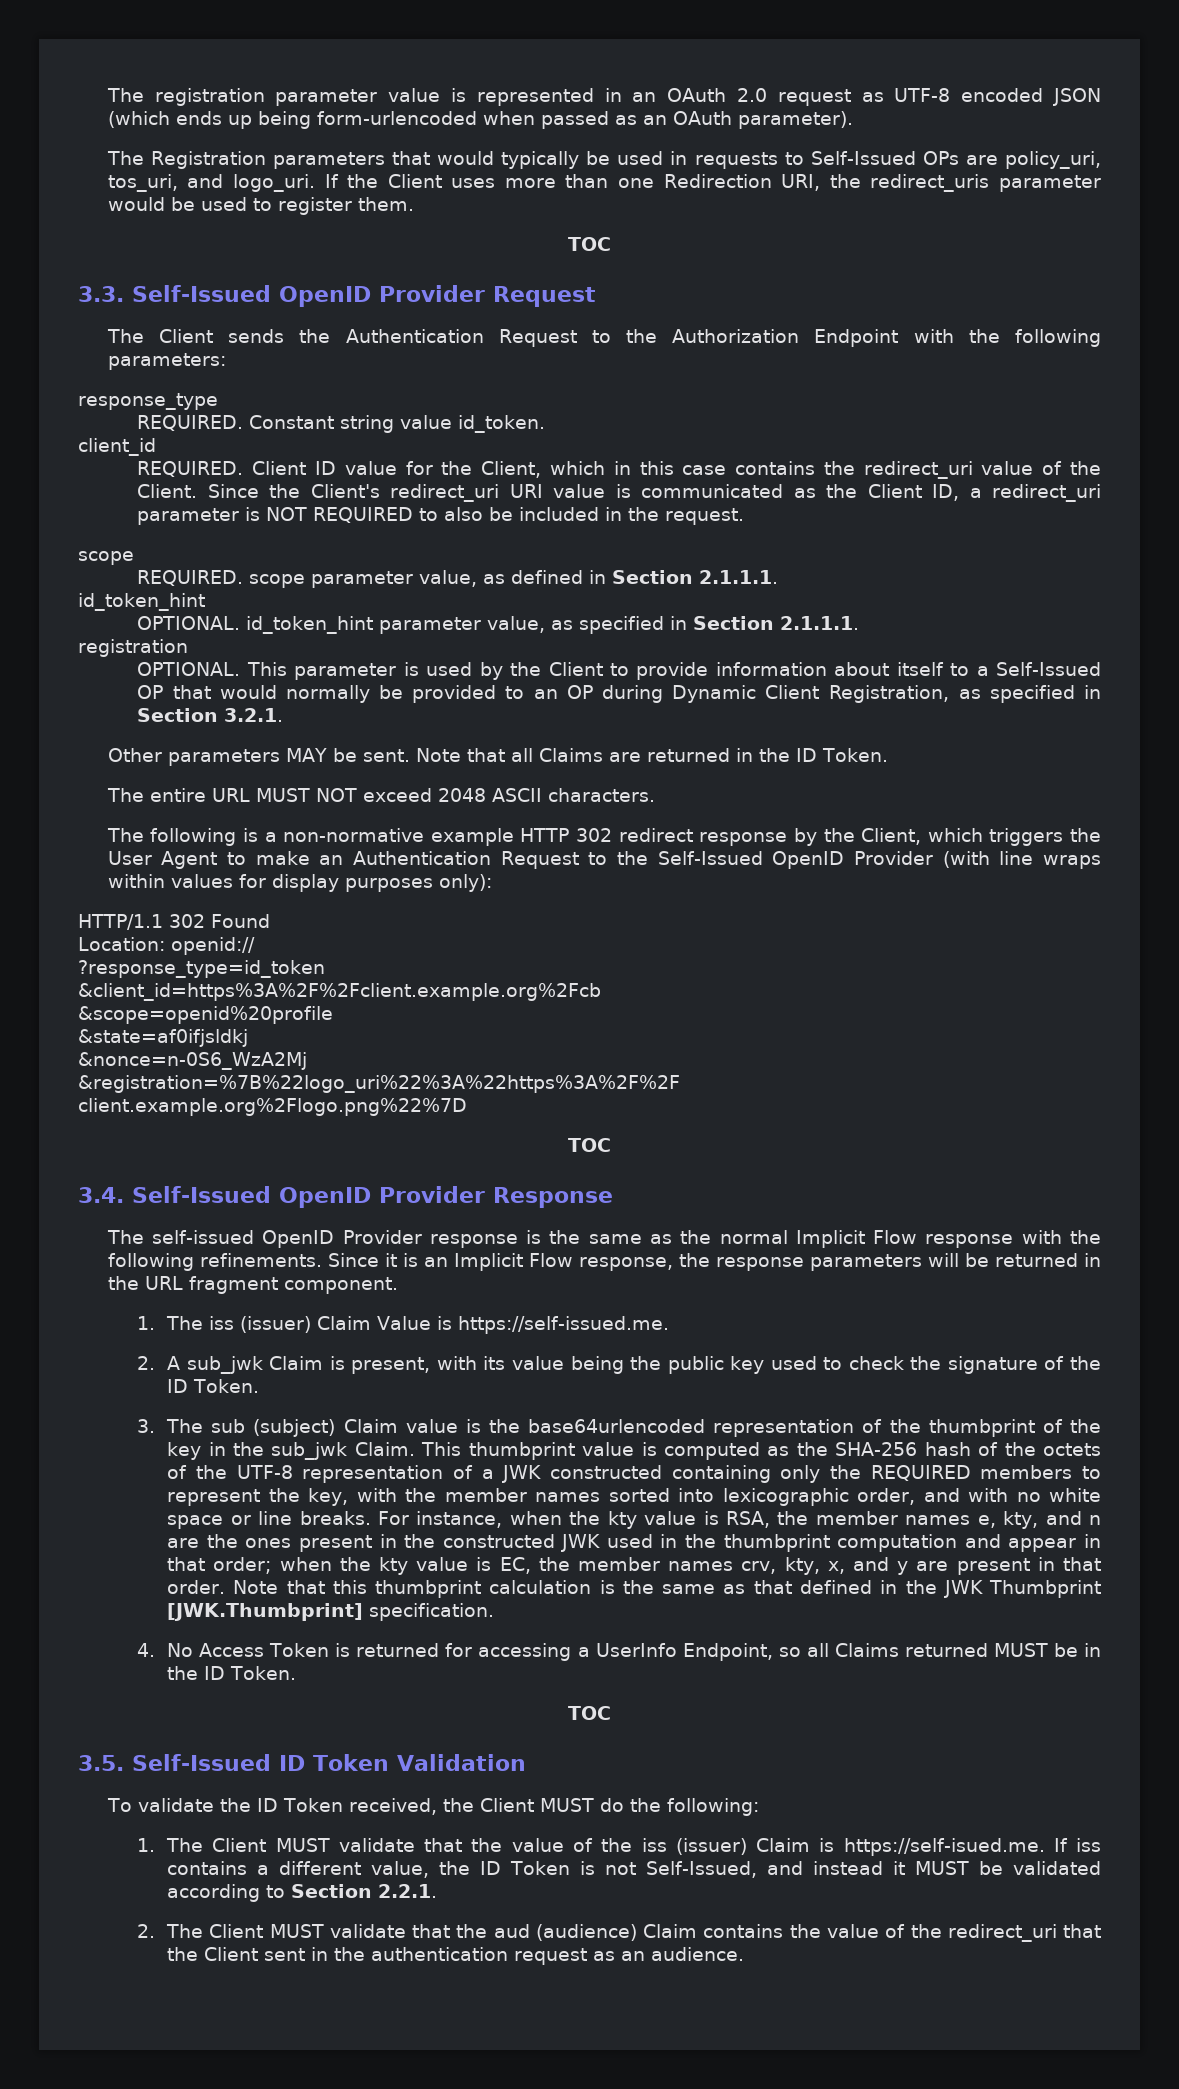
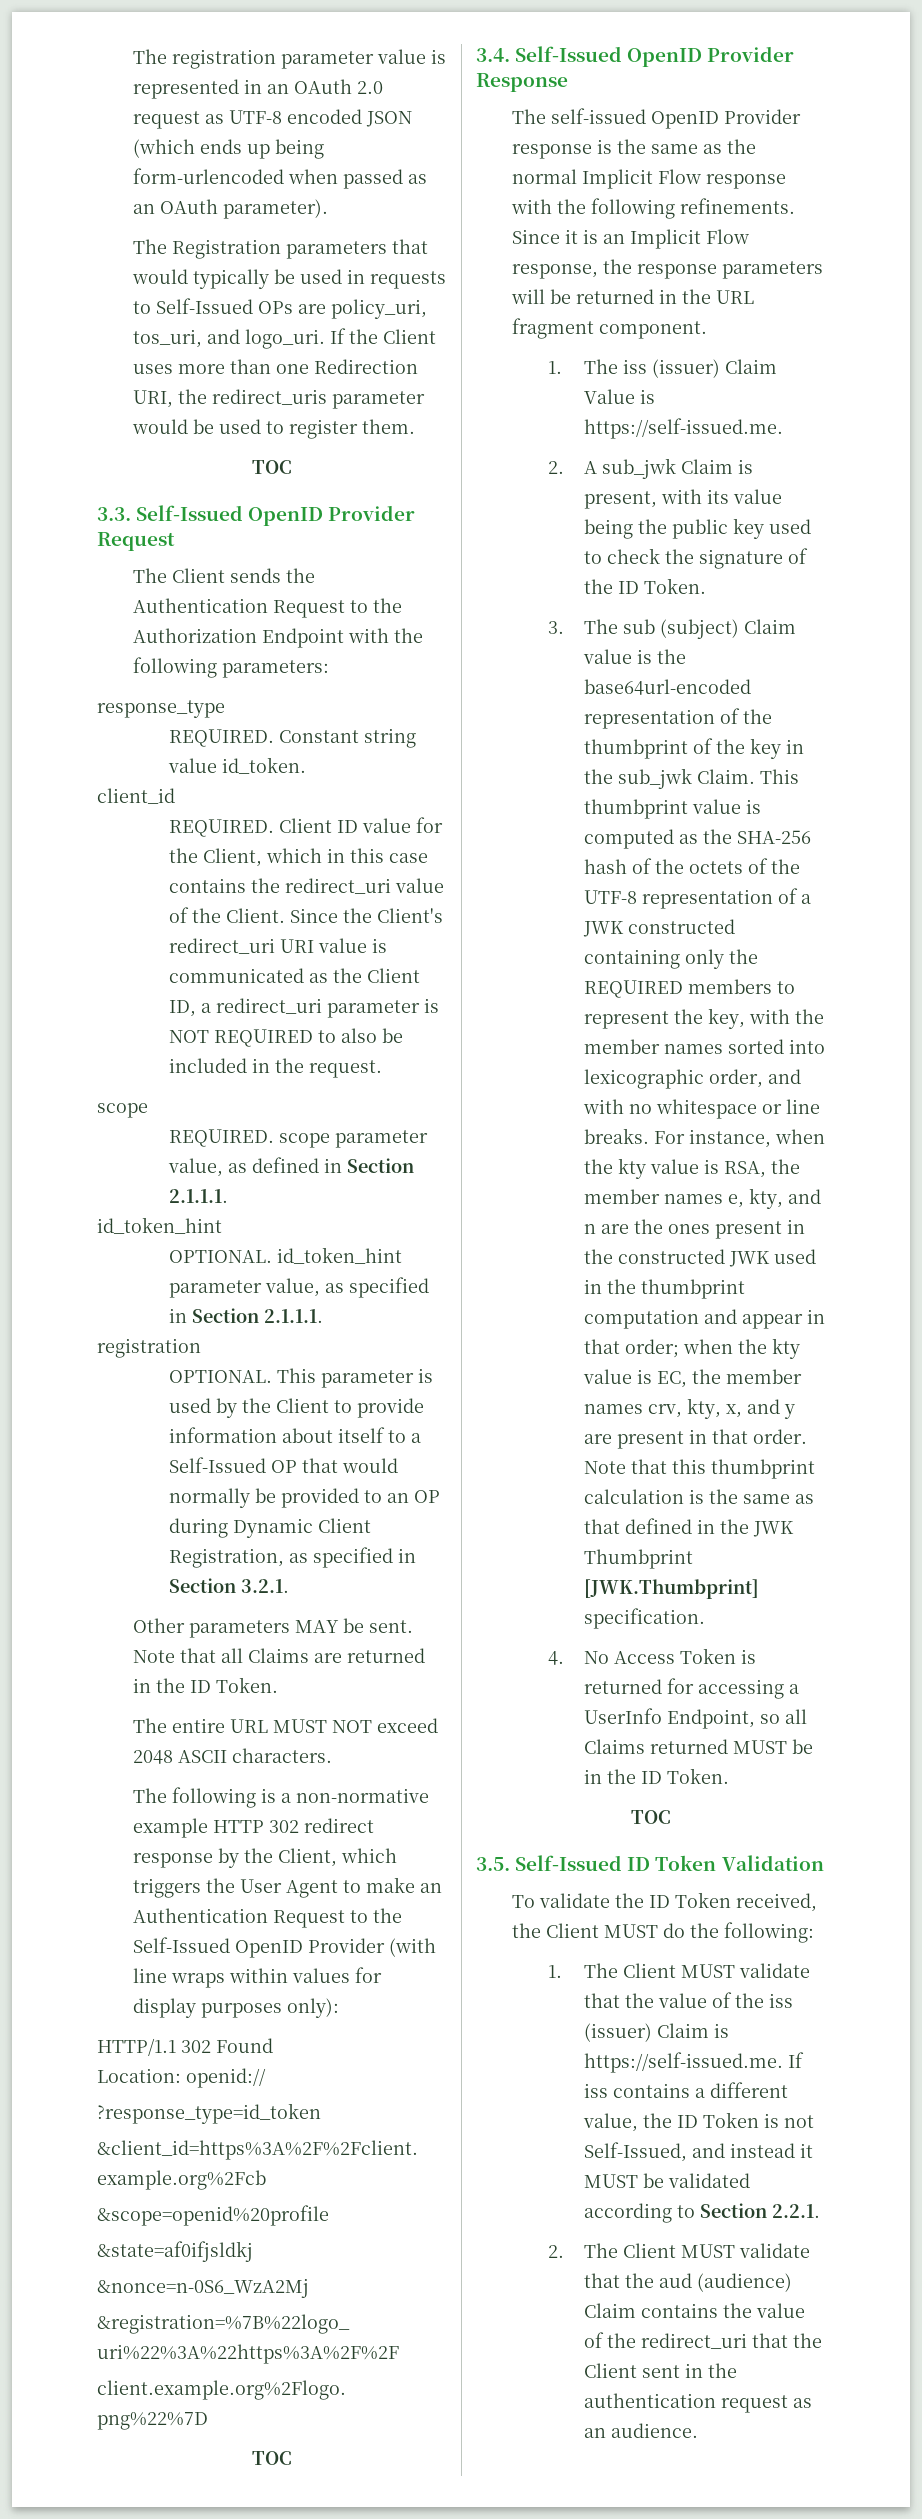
- 3. The sub (subject) Claim value is the base64urlencoded representation of the thumbprint of the key in the sub_jwk Claim.
+ 3. The sub (subject) Claim value is the base64url-encoded representation of the thumbprint of the key in the sub_jwk Claim.
- This thumbprint value is computed as the SHA-256 hash of the octets of the UTF-8 representation of a JWK constructed containing only the REQUIRED members to represent the key, with the member names sorted into lexicographic order, and with no white space or line breaks.
+ This thumbprint value is computed as the SHA-256 hash of the octets of the UTF-8 representation of a JWK constructed containing only the REQUIRED members to represent the key, with the member names sorted into lexicographic order, and with no whitespace or line breaks.
- 1. The Client MUST validate that the value of the iss (issuer) Claim is https://self-isued.me. If iss contains a different value, the ID Token is not Self-Issued, and instead it MUST be validated according to Section 2.2.1.
+ 1. The Client MUST validate that the value of the iss (issuer) Claim is https://self-issued.me. If iss contains a different value, the ID Token is not Self-Issued, and instead it MUST be validated according to Section 2.2.1.

